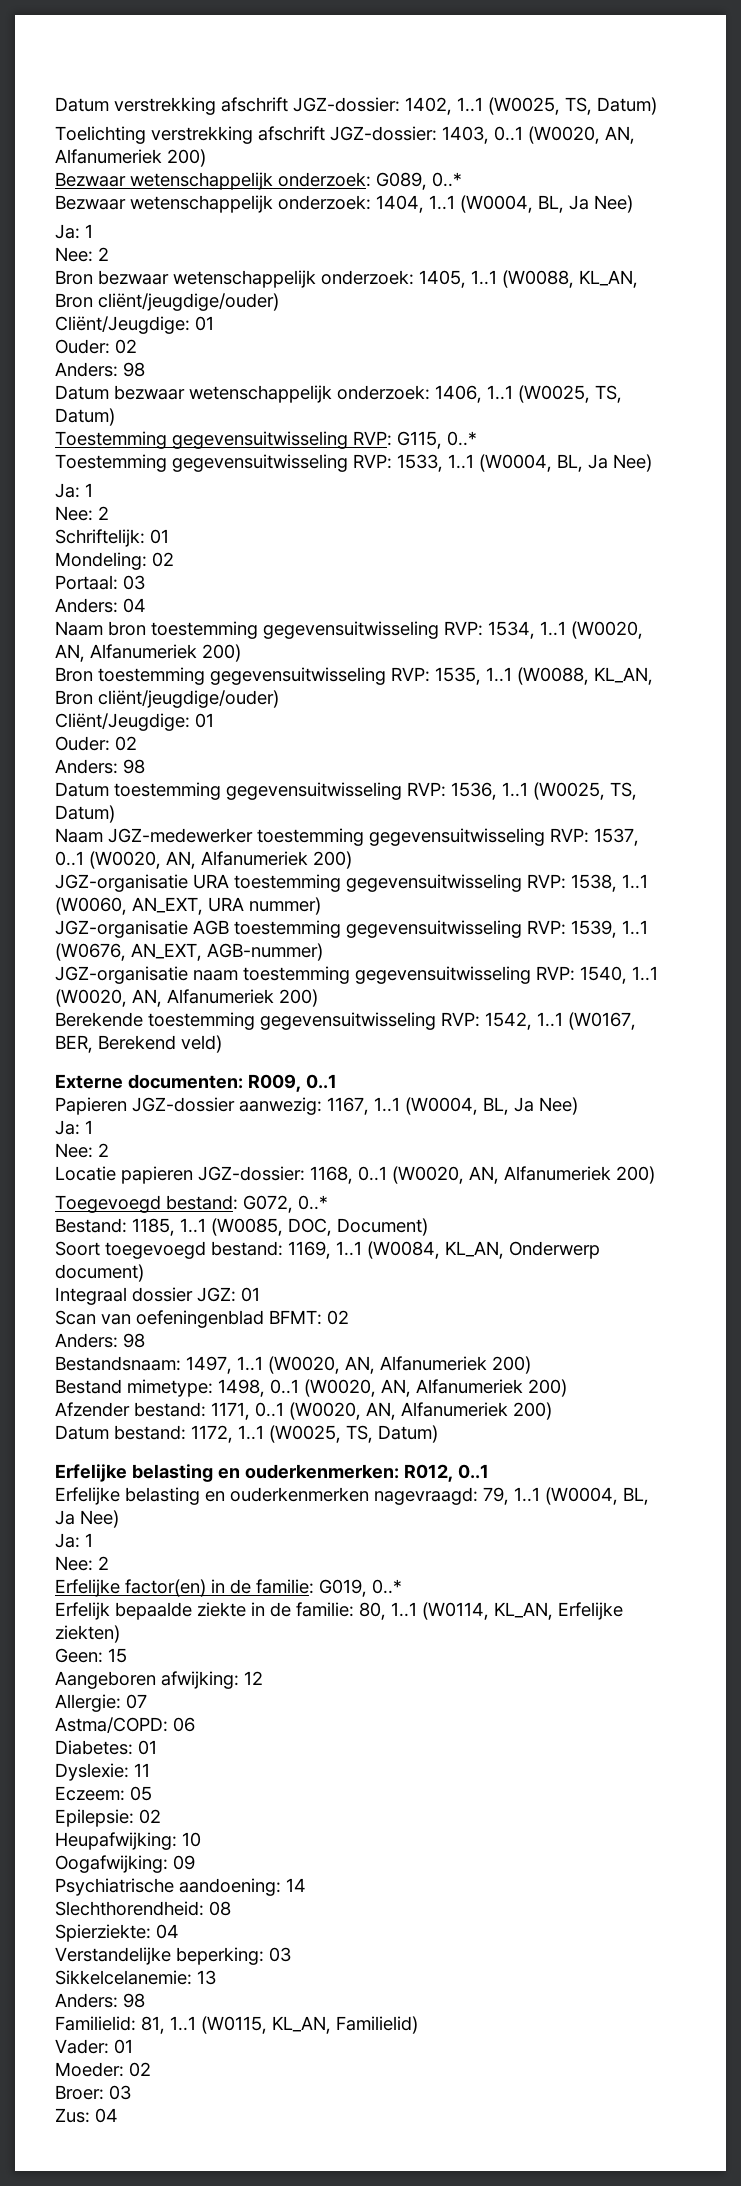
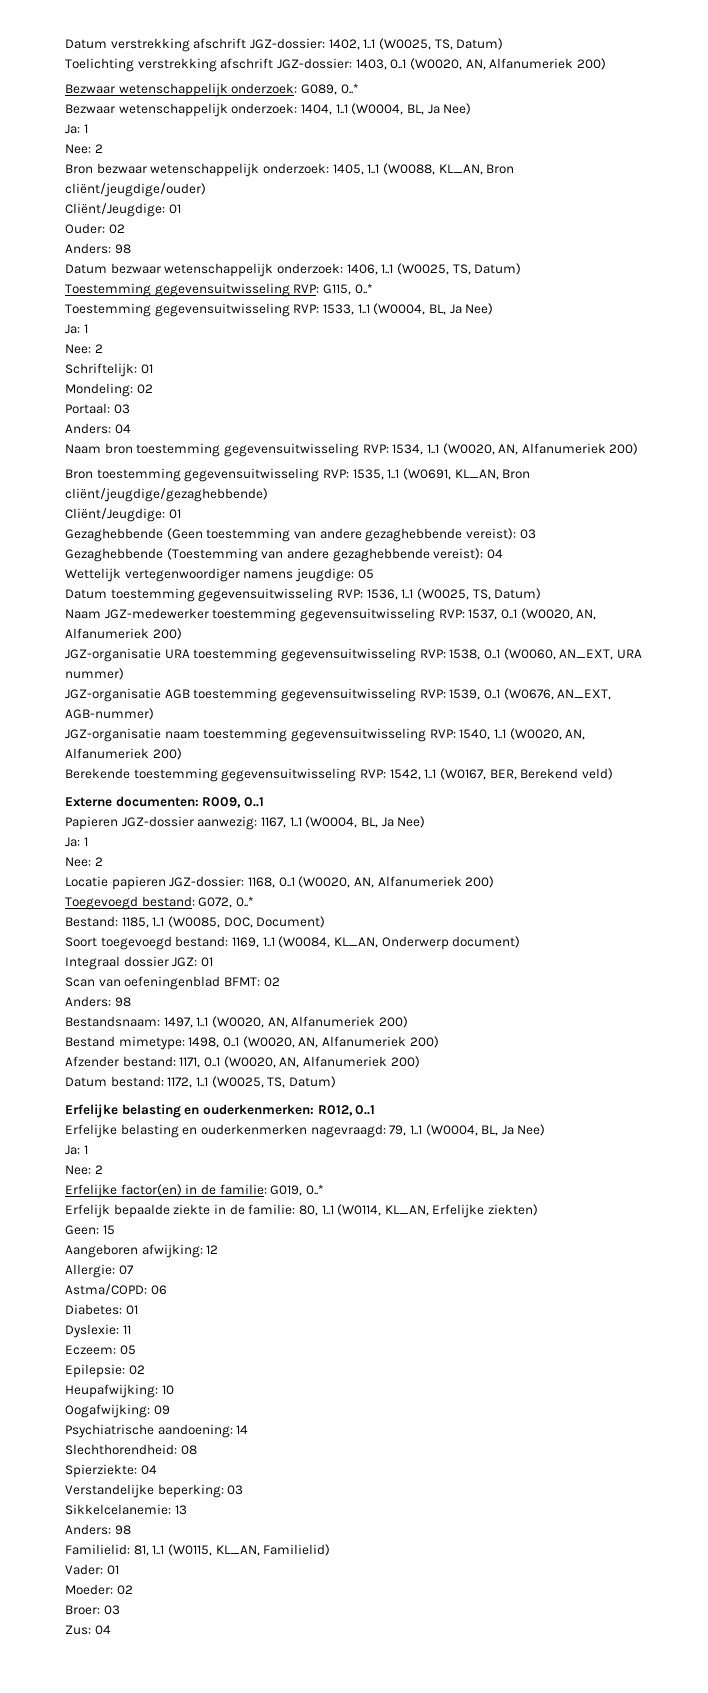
- Bron toestemming gegevensuitwisseling RVP: 1535, 1..1 (W0088, KL_AN, Bron cliënt/jeugdige/ouder)
+ Bron toestemming gegevensuitwisseling RVP: 1535, 1..1 (W0691, KL_AN, Bron cliënt/jeugdige/gezaghebbende)
  Cliënt/Jeugdige: 01
- Ouder: 02
- Anders: 98
+ Gezaghebbende (Geen toestemming van andere gezaghebbende vereist): 03
+ Gezaghebbende (Toestemming van andere gezaghebbende vereist): 04
+ Wettelijk vertegenwoordiger namens jeugdige: 05
- JGZ-organisatie URA toestemming gegevensuitwisseling RVP: 1538, 1..1 (W0060, AN_EXT, URA nummer)
+ JGZ-organisatie URA toestemming gegevensuitwisseling RVP: 1538, 0..1 (W0060, AN_EXT, URA nummer)
- JGZ-organisatie AGB toestemming gegevensuitwisseling RVP: 1539, 1..1 (W0676, AN_EXT, AGB-nummer)
+ JGZ-organisatie AGB toestemming gegevensuitwisseling RVP: 1539, 0..1 (W0676, AN_EXT, AGB-nummer)

